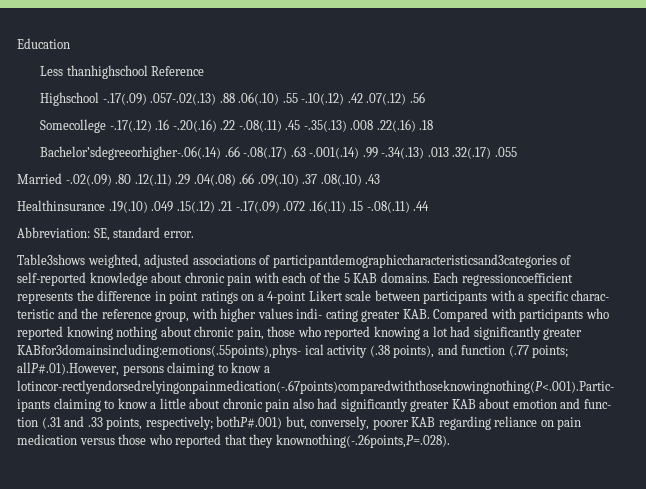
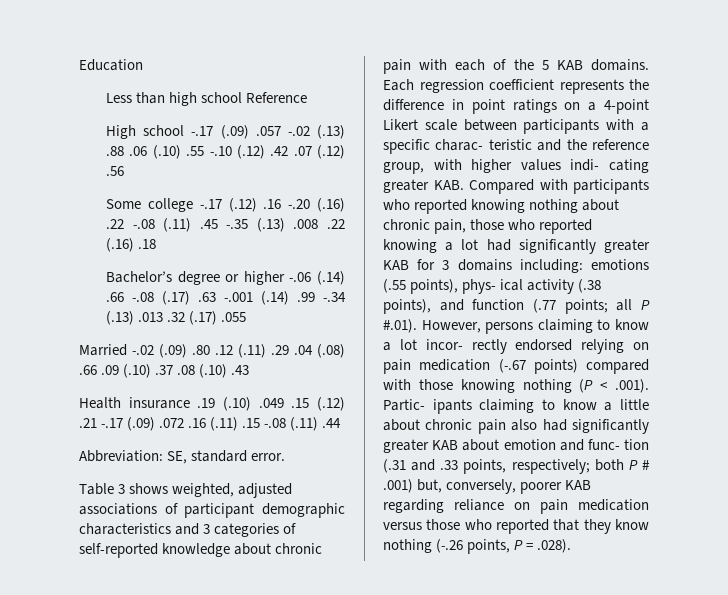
- Less thanhighschool Reference
- Highschool -.17(.09) .057-.02(.13) .88 .06(.10) .55 -.10(.12) .42 .07(.12) .56
- Somecollege -.17(.12) .16 -.20(.16) .22 -.08(.11) .45 -.35(.13) .008 .22(.16) .18
- Bachelor’sdegreeorhigher-.06(.14) .66 -.08(.17) .63 -.001(.14) .99 -.34(.13) .013 .32(.17) .055
- Married -.02(.09) .80 .12(.11) .29 .04(.08) .66 .09(.10) .37 .08(.10) .43
- Healthinsurance .19(.10) .049 .15(.12) .21 -.17(.09) .072 .16(.11) .15 -.08(.11) .44
+ Less than high school Reference
+ High school -.17 (.09) .057 -.02 (.13) .88 .06 (.10) .55 -.10 (.12) .42 .07 (.12) .56
+ Some college -.17 (.12) .16 -.20 (.16) .22 -.08 (.11) .45 -.35 (.13) .008 .22 (.16) .18
+ Bachelor’s degree or higher -.06 (.14) .66 -.08 (.17) .63 -.001 (.14) .99 -.34 (.13) .013 .32 (.17) .055
+ Married -.02 (.09) .80 .12 (.11) .29 .04 (.08) .66 .09 (.10) .37 .08 (.10) .43
+ Health insurance .19 (.10) .049 .15 (.12) .21 -.17 (.09) .072 .16 (.11) .15 -.08 (.11) .44
- Table3shows weighted, adjusted associations of participantdemographiccharacteristicsand3categories of self-reported knowledge about chronic pain with each of the 5 KAB domains.
+ Table 3 shows weighted, adjusted associations of participant demographic characteristics and 3 categories of self-reported knowledge about chronic pain with each of the 5 KAB domains.
- Each regressioncoefficient represents the difference in point ratings on a 4-point Likert scale between participants with a specific charac- teristic and the reference group, with higher values indi- cating greater KAB. Compared with participants who reported knowing nothing about chronic pain, those who reported knowing a lot had significantly greater KABfor3domainsincluding:emotions(.55points),phys- ical activity (.38 points), and function (.77 points;
+ Each regression coefficient represents the difference in point ratings on a 4-point Likert scale between participants with a specific charac- teristic and the reference group, with higher values indi- cating greater KAB. Compared with participants who reported knowing nothing about chronic pain, those who reported knowing a lot had significantly greater KAB for 3 domains including: emotions (.55 points), phys- ical activity (.38 points), and function (.77 points;
- allP#.01).However, persons claiming to know a lotincor-rectlyendorsedrelyingonpainmedication(-.67points)comparedwiththoseknowingnothing(P<.001).Partic- ipants claiming to know a little about chronic pain also had significantly greater KAB about emotion and func- tion (.31 and .33 points, respectively;
+ all P #.01). However, persons claiming to know a lot incor- rectly endorsed relying on pain medication (-.67 points) compared with those knowing nothing (P < .001). Partic- ipants claiming to know a little about chronic pain also had significantly greater KAB about emotion and func- tion (.31 and .33 points, respectively;
- bothP#.001) but, conversely, poorer KAB regarding reliance on pain medication versus those who reported that they knownothing(-.26points,P=.028).
+ both P # .001) but, conversely, poorer KAB regarding reliance on pain medication versus those who reported that they know nothing (-.26 points, P = .028).

